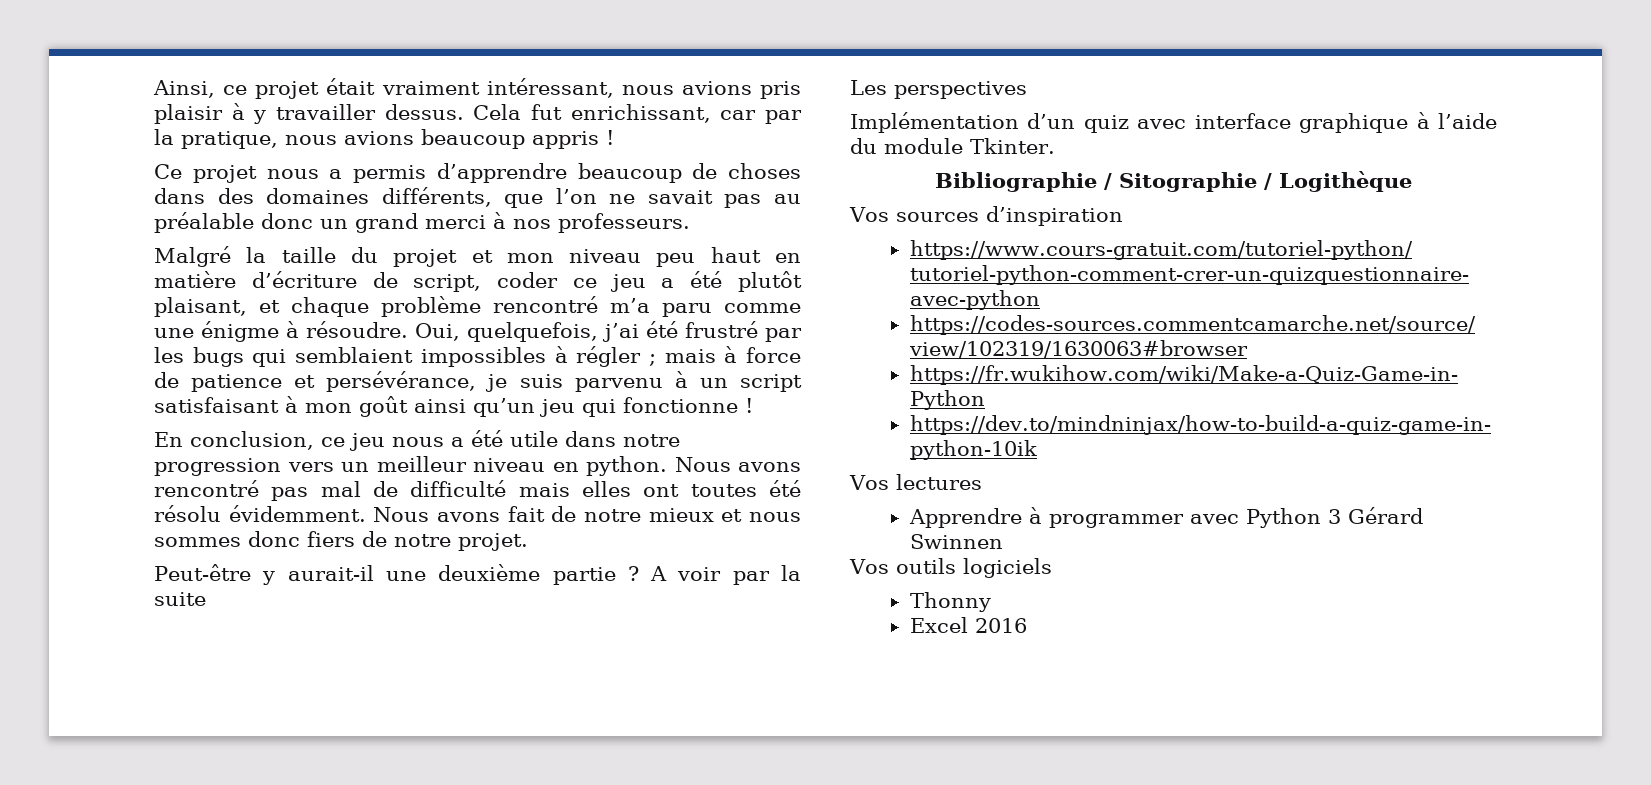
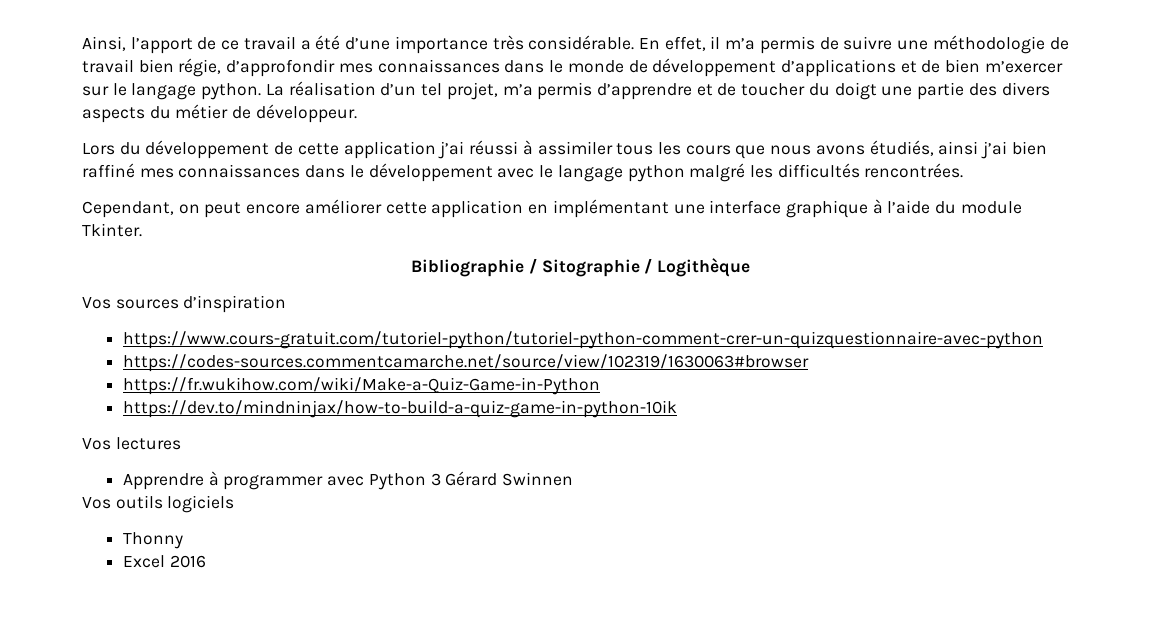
- Ainsi, ce projet était vraiment intéressant, nous avions pris plaisir à y travailler dessus. Cela fut enrichissant, car par la pratique, nous avions beaucoup appris !
- Ce projet nous a permis d’apprendre beaucoup de choses dans des domaines différents, que l’on ne savait pas au préalable donc un grand merci à nos professeurs.
- Malgré la taille du projet et mon niveau peu haut en matière d’écriture de script, coder ce jeu a été plutôt plaisant, et chaque problème rencontré m’a paru comme une énigme à résoudre. Oui, quelquefois, j’ai été frustré par les bugs qui semblaient impossibles à régler ; mais à force de patience et persévérance, je suis parvenu à un script satisfaisant à mon goût ainsi qu’un jeu qui fonctionne !
- En conclusion, ce jeu nous a été utile dans notre progression vers un meilleur niveau en python. Nous avons rencontré pas mal de difficulté mais elles ont toutes été résolu évidemment. Nous avons fait de notre mieux et nous sommes donc fiers de notre projet.
- Peut-être y aurait-il une deuxième partie ? A voir par la suite
- Les perspectives
- Implémentation d’un quiz avec interface graphique à l’aide du module Tkinter.
+ Ainsi, l’apport de ce travail a été d’une importance très considérable. En effet, il m’a permis de suivre une méthodologie de travail bien régie, d’approfondir mes connaissances dans le monde de développement d’applications et de bien m’exercer sur le langage python. La réalisation d’un tel projet, m’a permis d’apprendre et de toucher du doigt une partie des divers aspects du métier de développeur.
+ Lors du développement de cette application j’ai réussi à assimiler tous les cours que nous avons étudiés, ainsi j’ai bien raffiné mes connaissances dans le développement avec le langage python malgré les difficultés rencontrées.
+ Cependant, on peut encore améliorer cette application en implémentant une interface graphique à l’aide du module Tkinter.

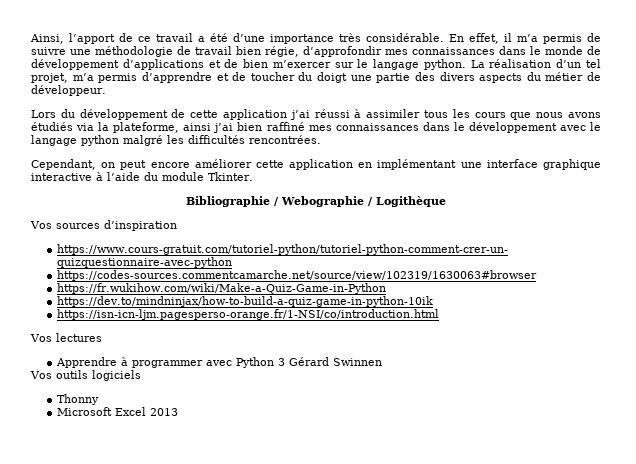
- Lors du développement de cette application j’ai réussi à assimiler tous les cours que nous avons étudiés, ainsi j’ai bien raffiné mes connaissances dans le développement avec le langage python malgré les difficultés rencontrées.
+ Lors du développement de cette application j’ai réussi à assimiler tous les cours que nous avons étudiés via la plateforme, ainsi j’ai bien raffiné mes connaissances dans le développement avec le langage python malgré les difficultés rencontrées.
- Cependant, on peut encore améliorer cette application en implémentant une interface graphique à l’aide du module Tkinter.
+ Cependant, on peut encore améliorer cette application en implémentant une interface graphique interactive à l’aide du module Tkinter.
- Bibliographie / Sitographie / Logithèque
+ Bibliographie / Webographie / Logithèque
+ https://isn-icn-ljm.pagesperso-orange.fr/1-NSI/co/introduction.html
- Excel 2016
+ Microsoft Excel 2013

